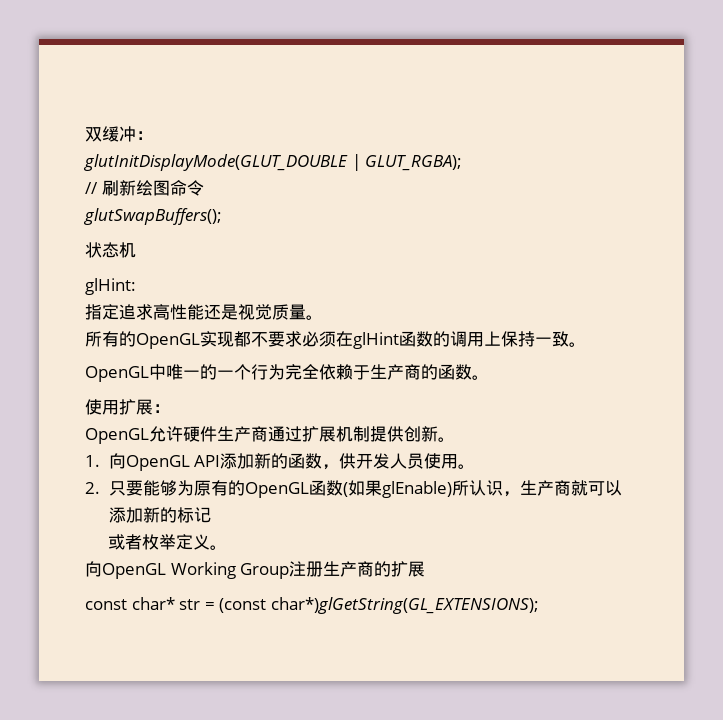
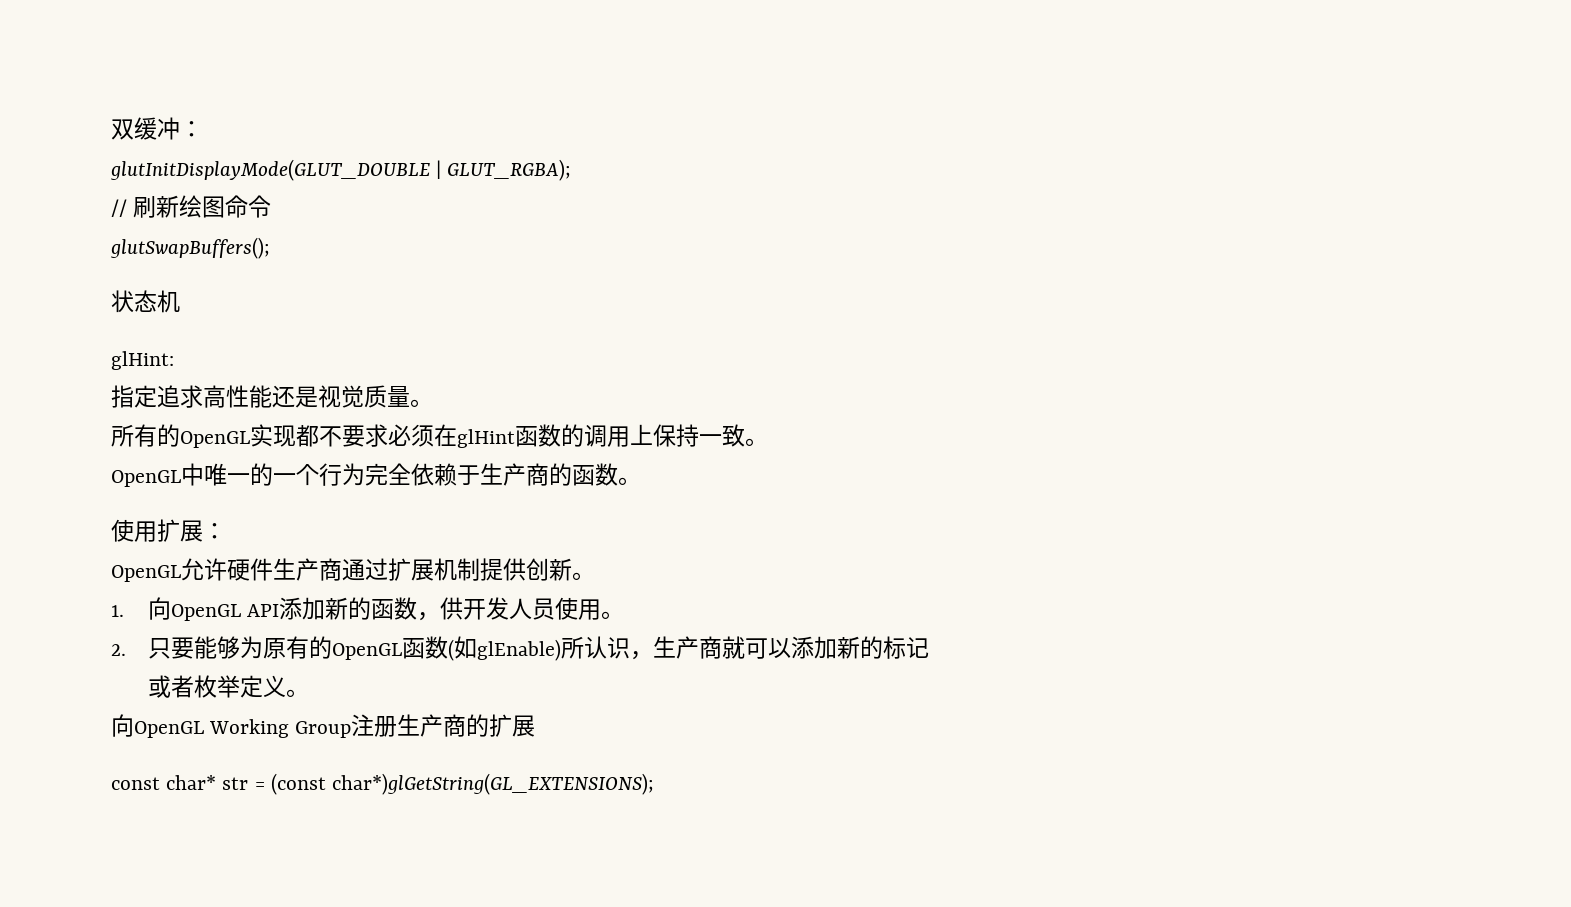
- 2.只要能够为原有的OpenGL函数(如果glEnable)所认识，生产商就可以添加新的标记
+ 2.只要能够为原有的OpenGL函数(如glEnable)所认识，生产商就可以添加新的标记

